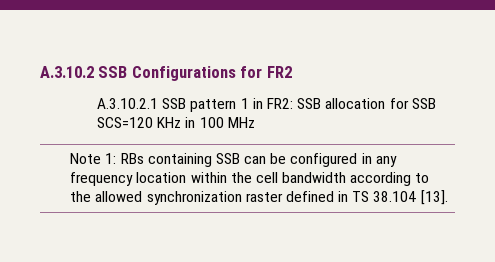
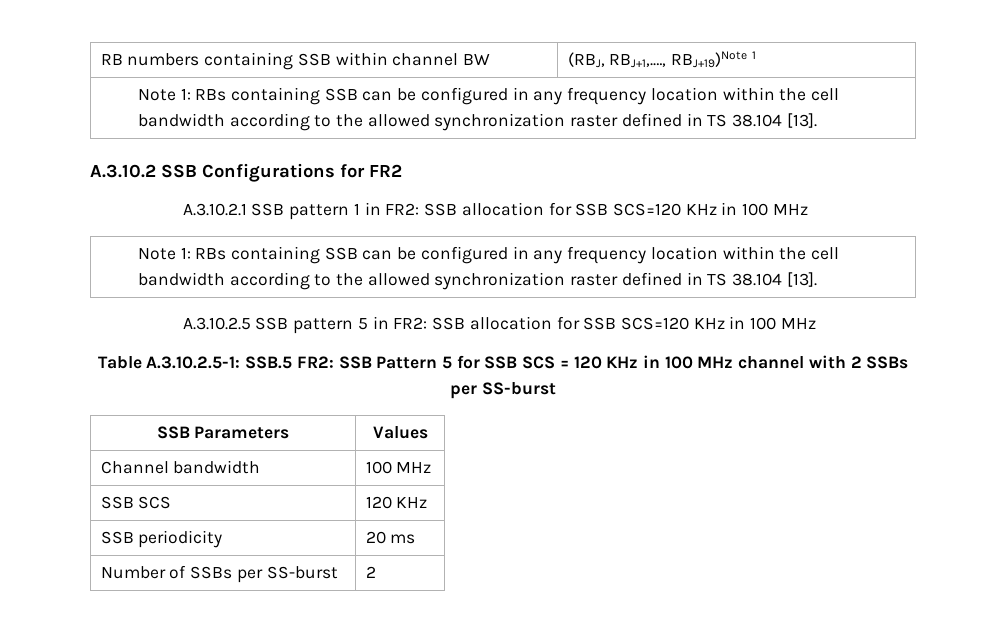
+ RB numbers containing SSB within channel BW | (RBJ, RBJ+1,.…, RBJ+19)Note 1
+ Note 1: RBs containing SSB can be configured in any frequency location within the cell bandwidth according to the allowed synchronization raster defined in TS 38.104 [13].
+ A.3.10.2.5 SSB pattern 5 in FR2: SSB allocation for SSB SCS=120 KHz in 100 MHz
+ Table A.3.10.2.5-1: SSB.5 FR2: SSB Pattern 5 for SSB SCS = 120 KHz in 100 MHz channel with 2 SSBs per SS-burst
+ SSB Parameters | Values
+ Channel bandwidth | 100 MHz
+ SSB SCS | 120 KHz
+ SSB periodicity | 20 ms
+ Number of SSBs per SS-burst | 2

